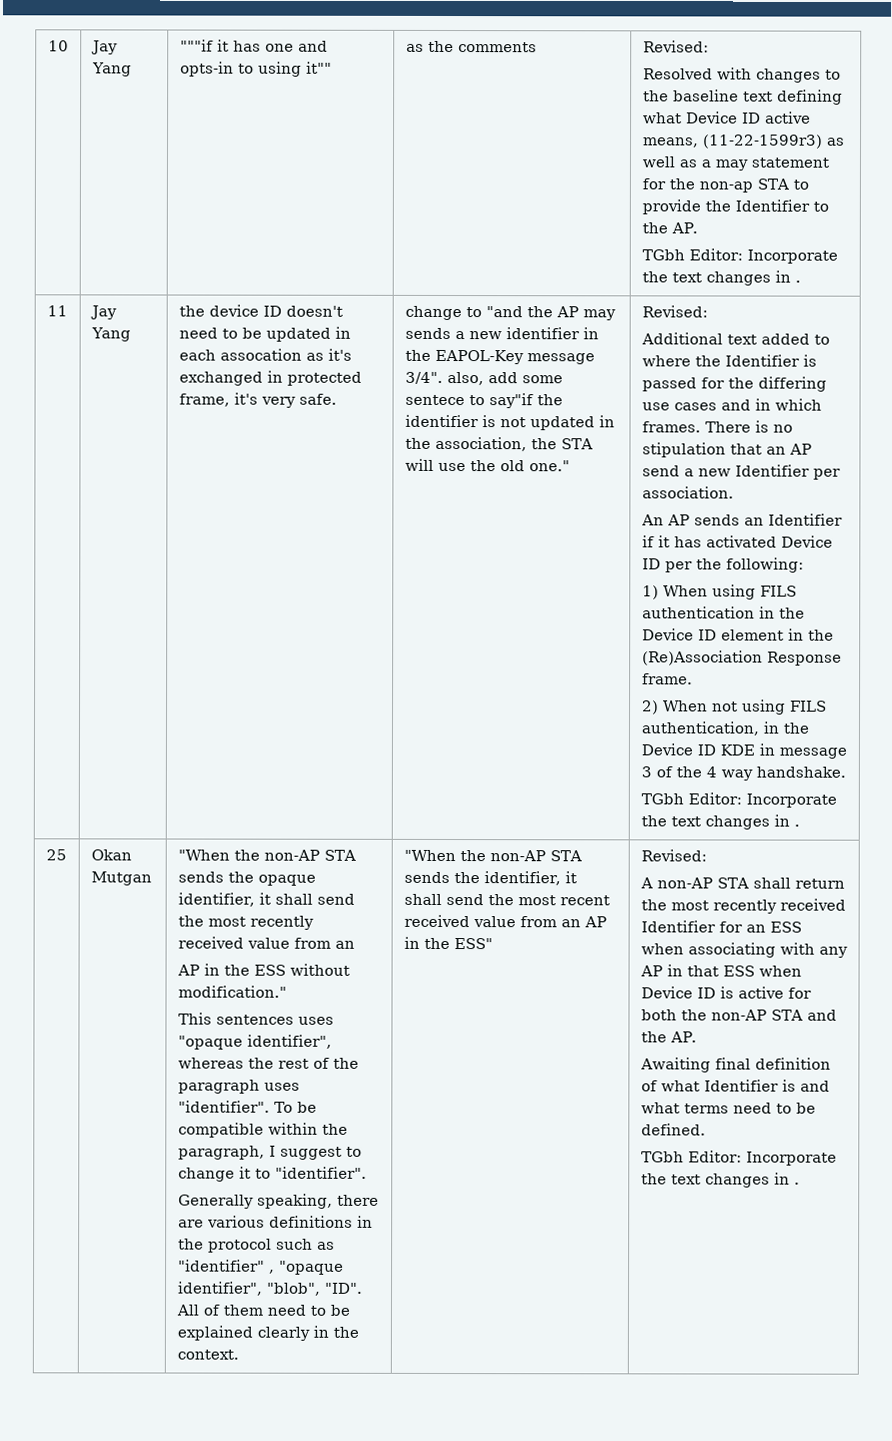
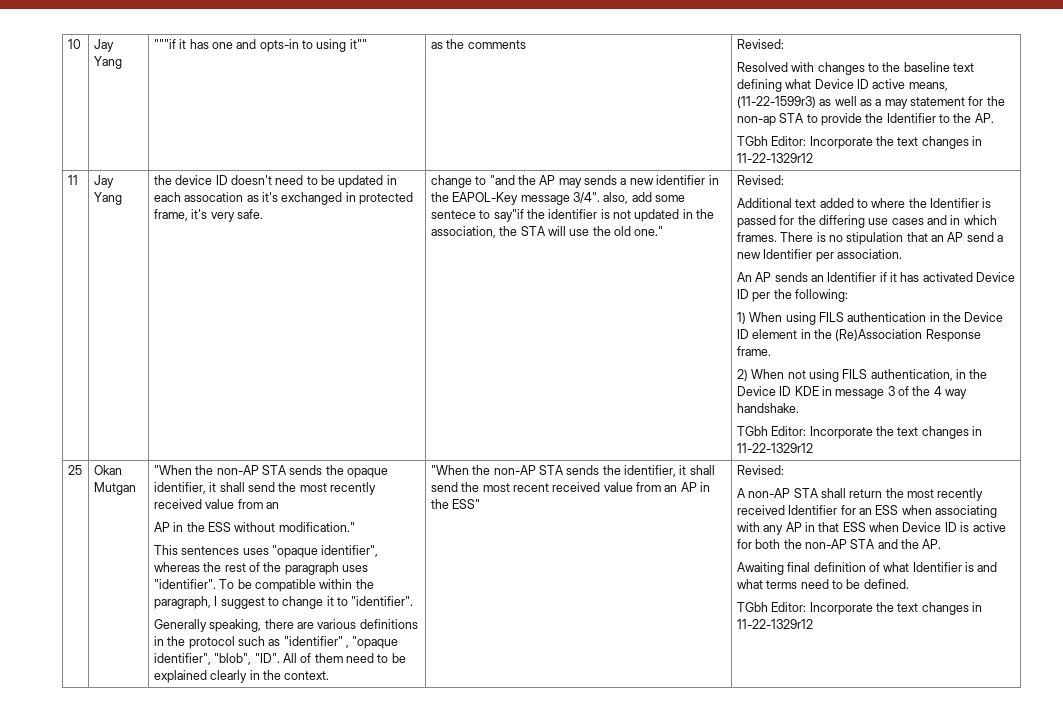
  Resolved with changes to the baseline text defining what Device ID active means, (11-22-1599r3) as well as a may statement for the non-ap STA to provide the Identifier to the AP.
- TGbh Editor: Incorporate the text changes in .
+ TGbh Editor: Incorporate the text changes in 11-22-1329r12
  2) When not using FILS authentication, in the Device ID KDE in message 3 of the 4 way handshake.
- TGbh Editor: Incorporate the text changes in .
+ TGbh Editor: Incorporate the text changes in 11-22-1329r12
  Awaiting final definition of what Identifier is and what terms need to be defined.
- TGbh Editor: Incorporate the text changes in .
+ TGbh Editor: Incorporate the text changes in 11-22-1329r12

